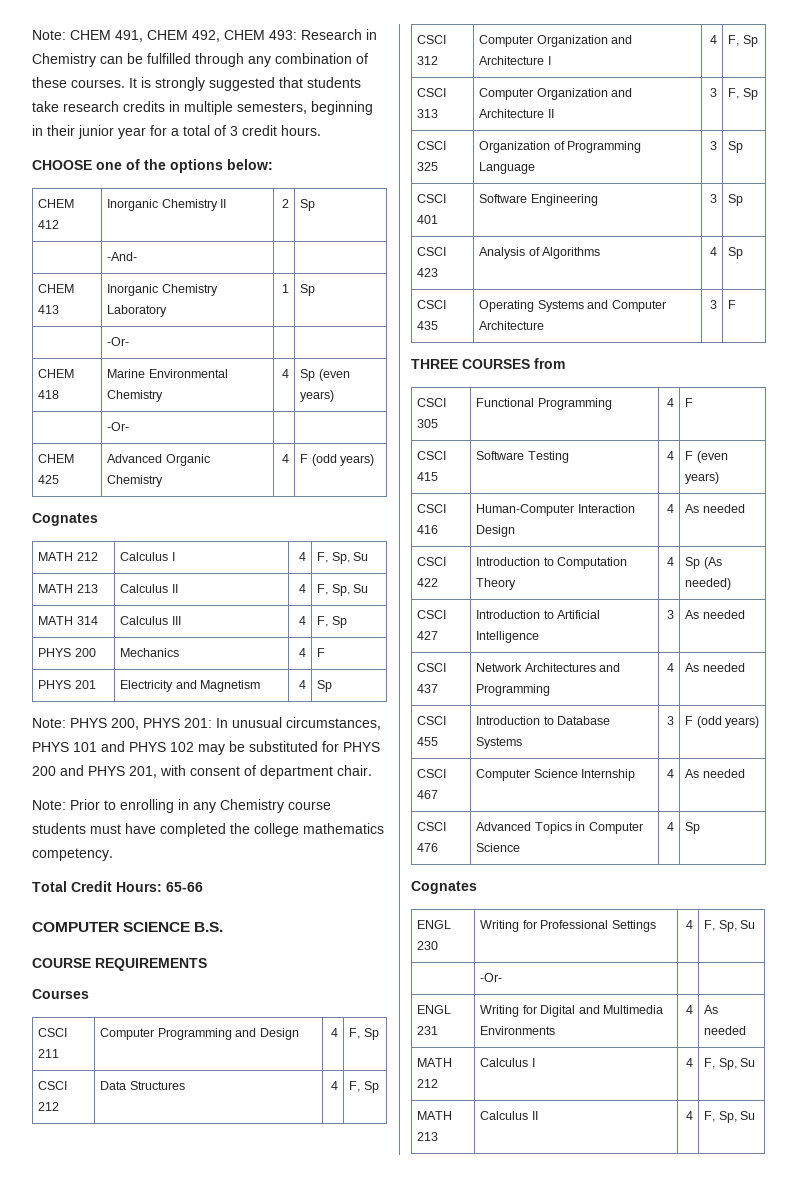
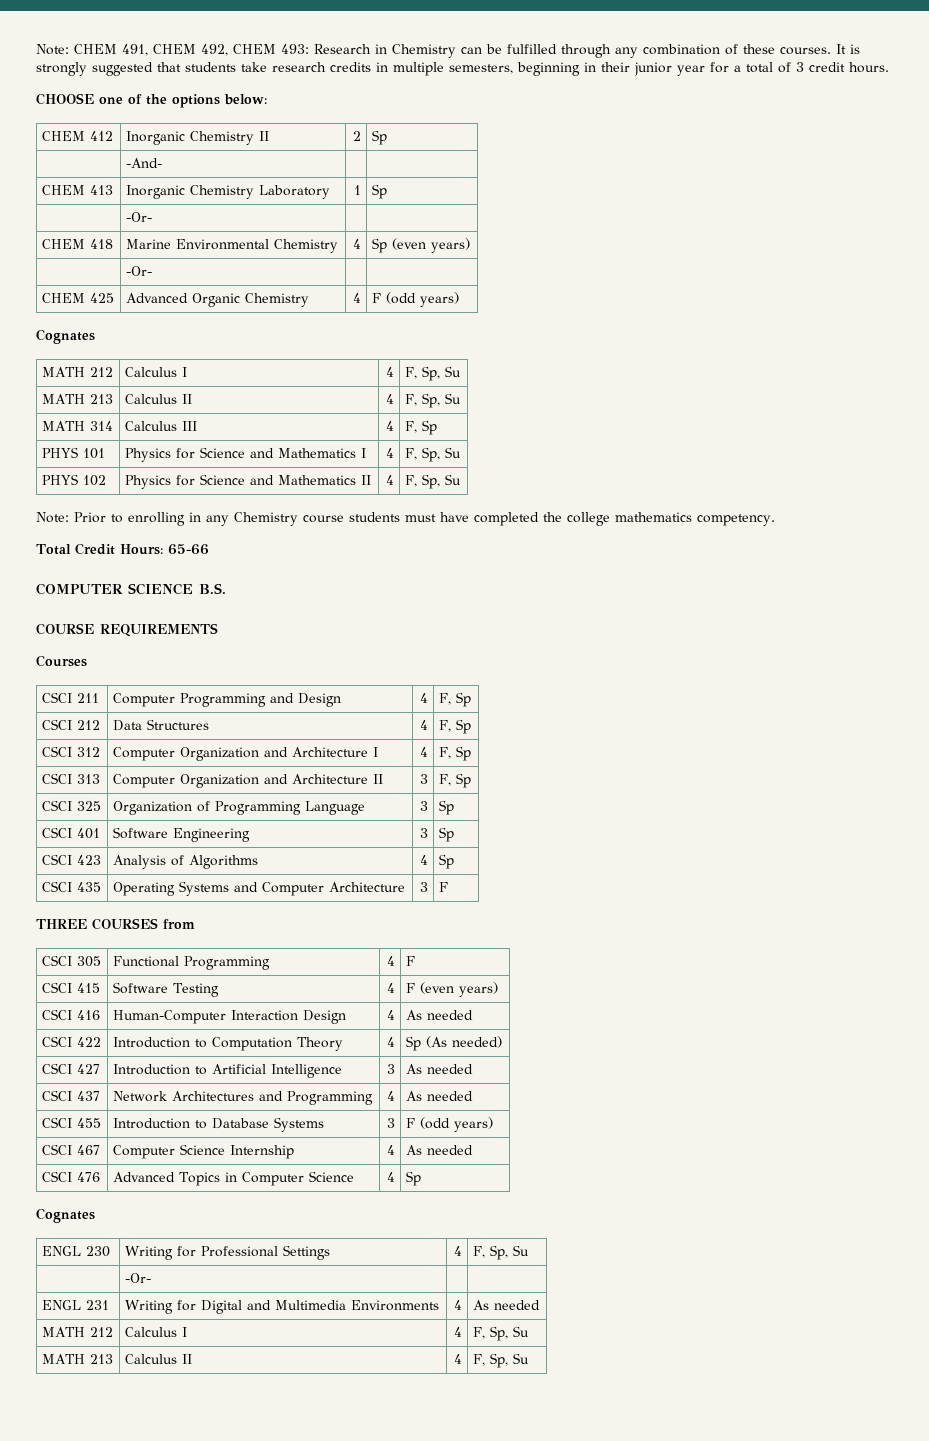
- PHYS 200 | Mechanics | 4 | F
- PHYS 201 | Electricity and Magnetism | 4 | Sp
- Note: PHYS 200, PHYS 201: In unusual circumstances, PHYS 101 and PHYS 102 may be substituted for PHYS 200 and PHYS 201, with consent of department chair.
+ PHYS 101 | Physics for Science and Mathematics I | 4 | F, Sp, Su
+ PHYS 102 | Physics for Science and Mathematics II | 4 | F, Sp, Su

